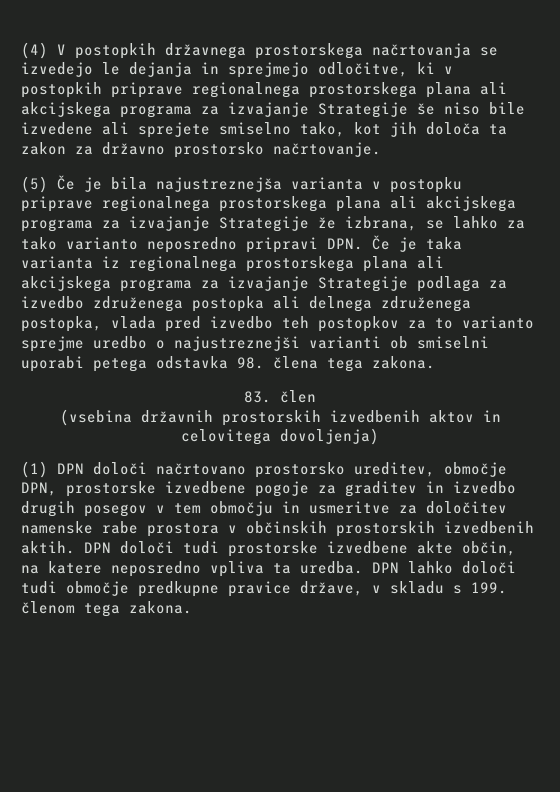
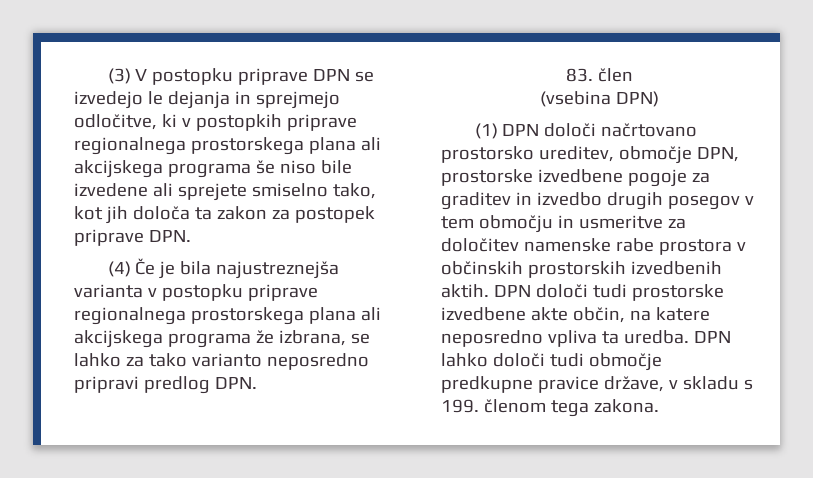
- (4) V postopkih državnega prostorskega načrtovanja se izvedejo le dejanja in sprejmejo odločitve, ki v postopkih priprave regionalnega prostorskega plana ali akcijskega programa za izvajanje Strategije še niso bile izvedene ali sprejete smiselno tako, kot jih določa ta zakon za državno prostorsko načrtovanje.
- (5) Če je bila najustreznejša varianta v postopku priprave regionalnega prostorskega plana ali akcijskega programa za izvajanje Strategije že izbrana, se lahko za tako varianto neposredno pripravi DPN. Če je taka varianta iz regionalnega prostorskega plana ali akcijskega programa za izvajanje Strategije podlaga za izvedbo združenega postopka ali delnega združenega postopka, vlada pred izvedbo teh postopkov za to varianto sprejme uredbo o najustreznejši varianti ob smiselni uporabi petega odstavka 98. člena tega zakona.
+ (3) V postopku priprave DPN se izvedejo le dejanja in sprejmejo odločitve, ki v postopkih priprave regionalnega prostorskega plana ali akcijskega programa še niso bile izvedene ali sprejete smiselno tako, kot jih določa ta zakon za postopek priprave DPN.
+ (4) Če je bila najustreznejša varianta v postopku priprave regionalnega prostorskega plana ali akcijskega programa že izbrana, se lahko za tako varianto neposredno pripravi predlog DPN.
  83. člen
- (vsebina državnih prostorskih izvedbenih aktov in celovitega dovoljenja)
+ (vsebina DPN)

